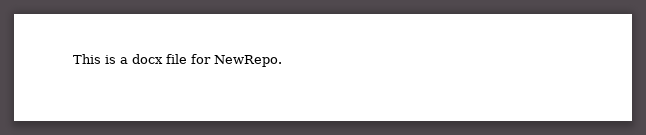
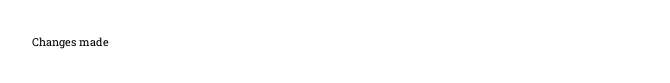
- This is a docx file for NewRepo.
+ Changes made

